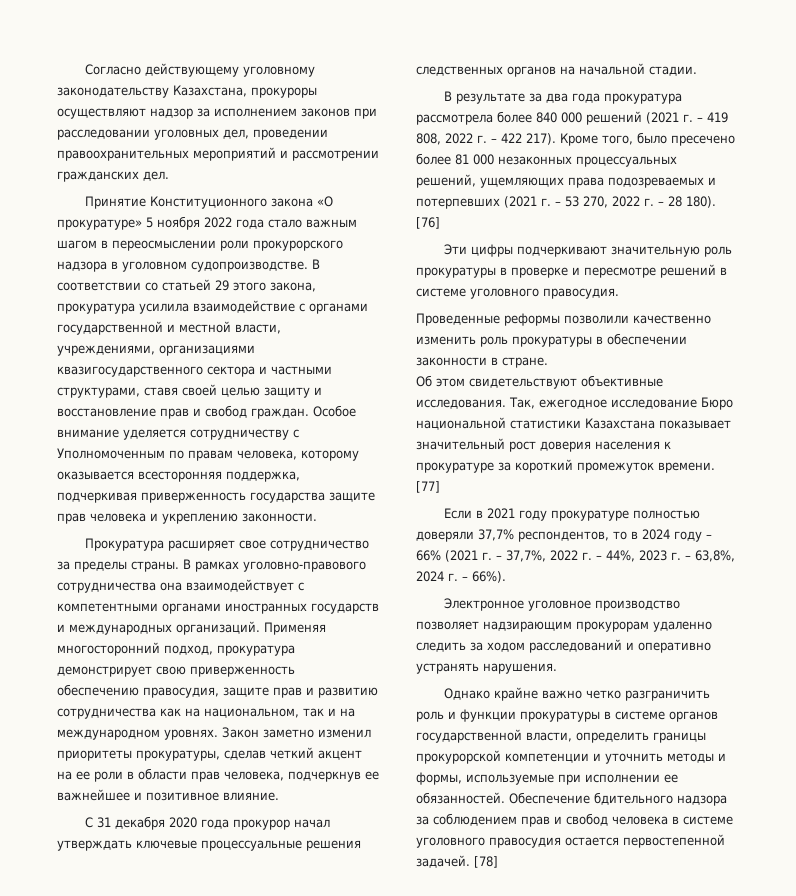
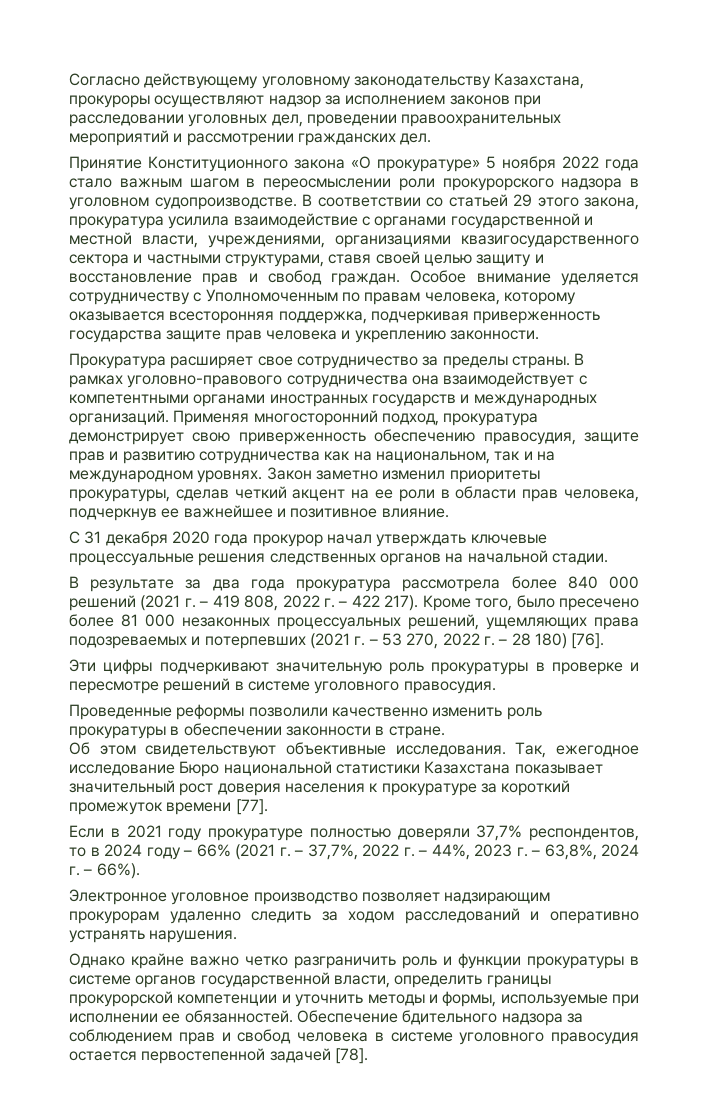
- Кроме того, было пресечено более 81 000 незаконных процессуальных решений, ущемляющих права подозреваемых и потерпевших (2021 г. – 53 270, 2022 г. – 28 180). [76]
+ Кроме того, было пресечено более 81 000 незаконных процессуальных решений, ущемляющих права подозреваемых и потерпевших (2021 г. – 53 270, 2022 г. – 28 180) [76].
- Так, ежегодное исследование Бюро национальной статистики Казахстана показывает значительный рост доверия населения к прокуратуре за короткий промежуток времени. [77]
+ Так, ежегодное исследование Бюро национальной статистики Казахстана показывает значительный рост доверия населения к прокуратуре за короткий промежуток времени [77].
- Обеспечение бдительного надзора за соблюдением прав и свобод человека в системе уголовного правосудия остается первостепенной задачей. [78]
+ Обеспечение бдительного надзора за соблюдением прав и свобод человека в системе уголовного правосудия остается первостепенной задачей [78].

